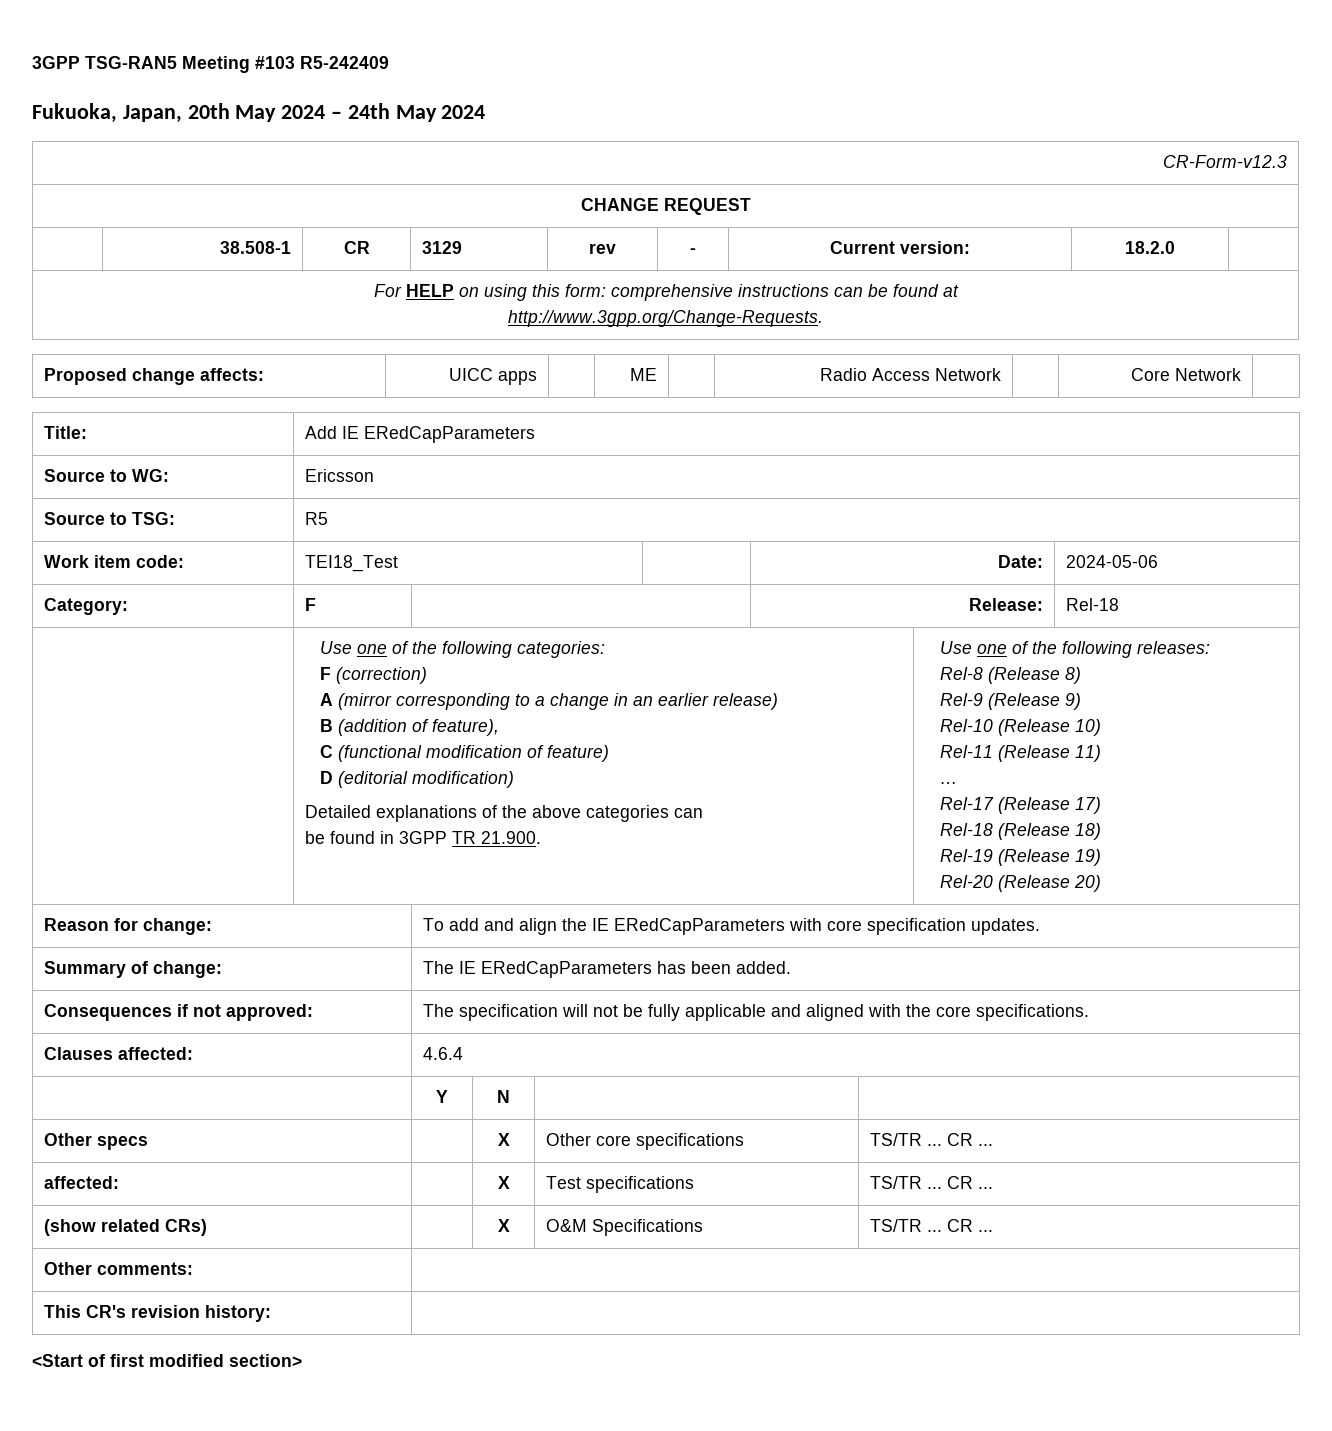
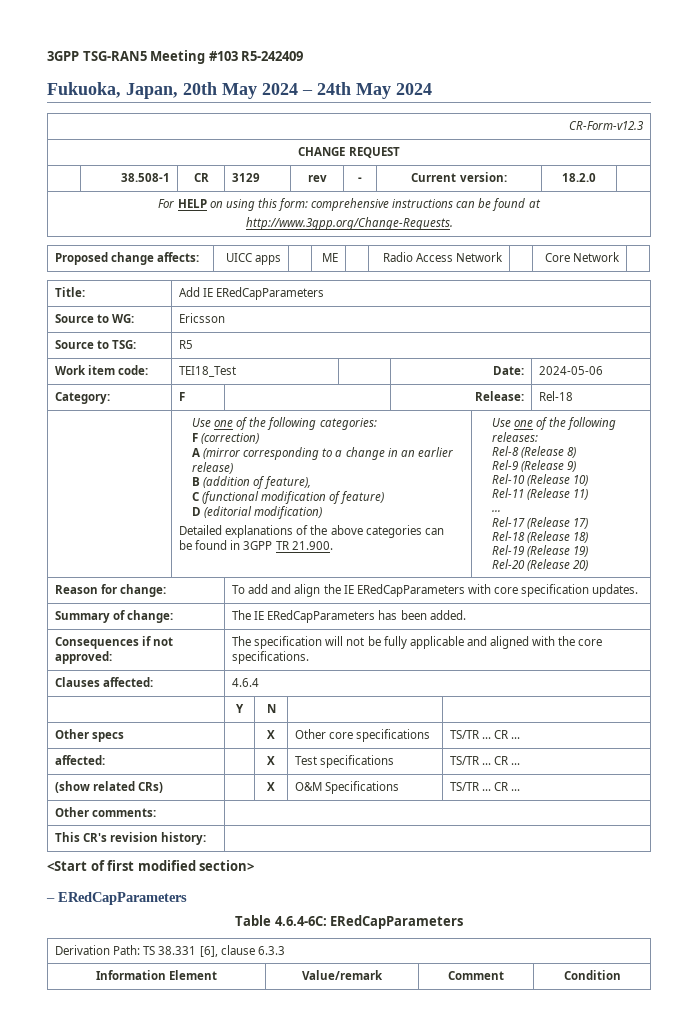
+ – ERedCapParameters
+ Table 4.6.4-6C: ERedCapParameters
+ Derivation Path: TS 38.331 [6], clause 6.3.3
+ Information Element | Value/remark | Comment | Condition

